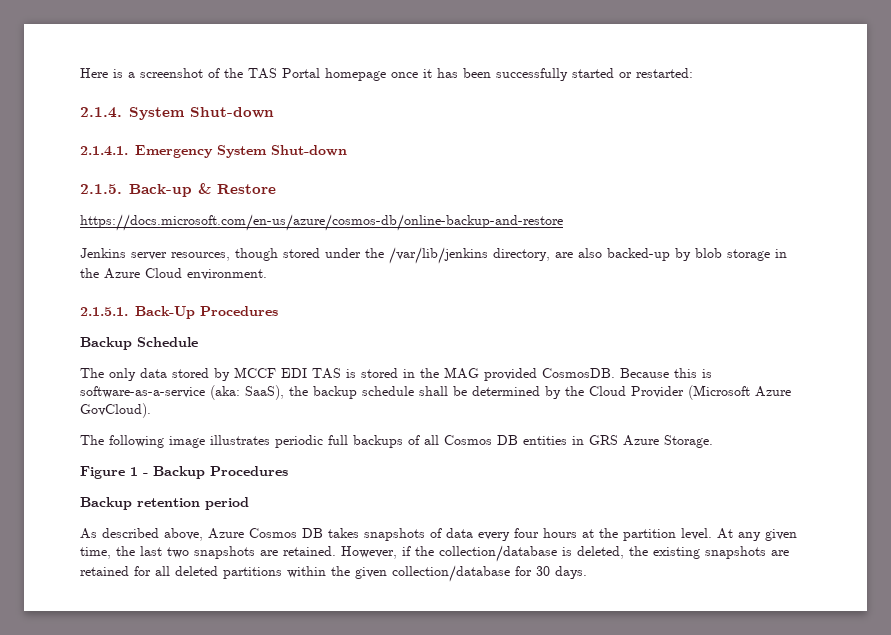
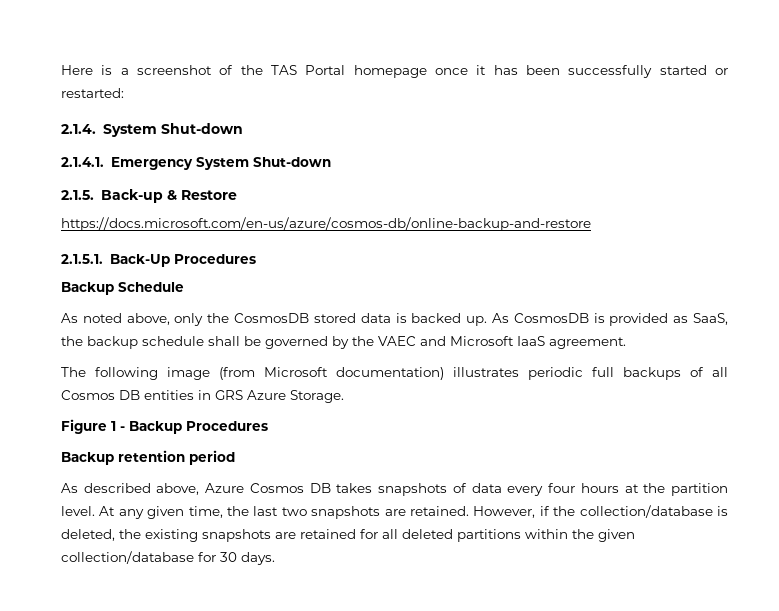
- Jenkins server resources, though stored under the /var/lib/jenkins directory, are also backed-up by blob storage in the Azure Cloud environment.
- The only data stored by MCCF EDI TAS is stored in the MAG provided CosmosDB. Because this is software-as-a-service (aka: SaaS), the backup schedule shall be determined by the Cloud Provider (Microsoft Azure GovCloud).
+ As noted above, only the CosmosDB stored data is backed up. As CosmosDB is provided as SaaS, the backup schedule shall be governed by the VAEC and Microsoft IaaS agreement.
- The following image illustrates periodic full backups of all Cosmos DB entities in GRS Azure Storage.
+ The following image (from Microsoft documentation) illustrates periodic full backups of all Cosmos DB entities in GRS Azure Storage.

